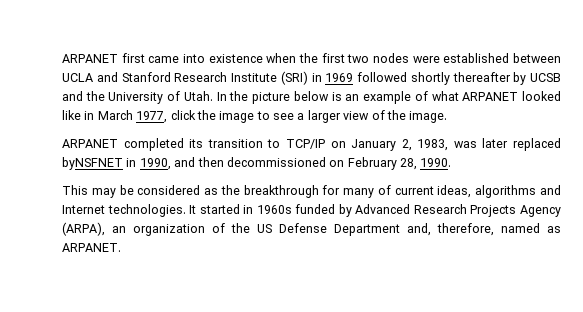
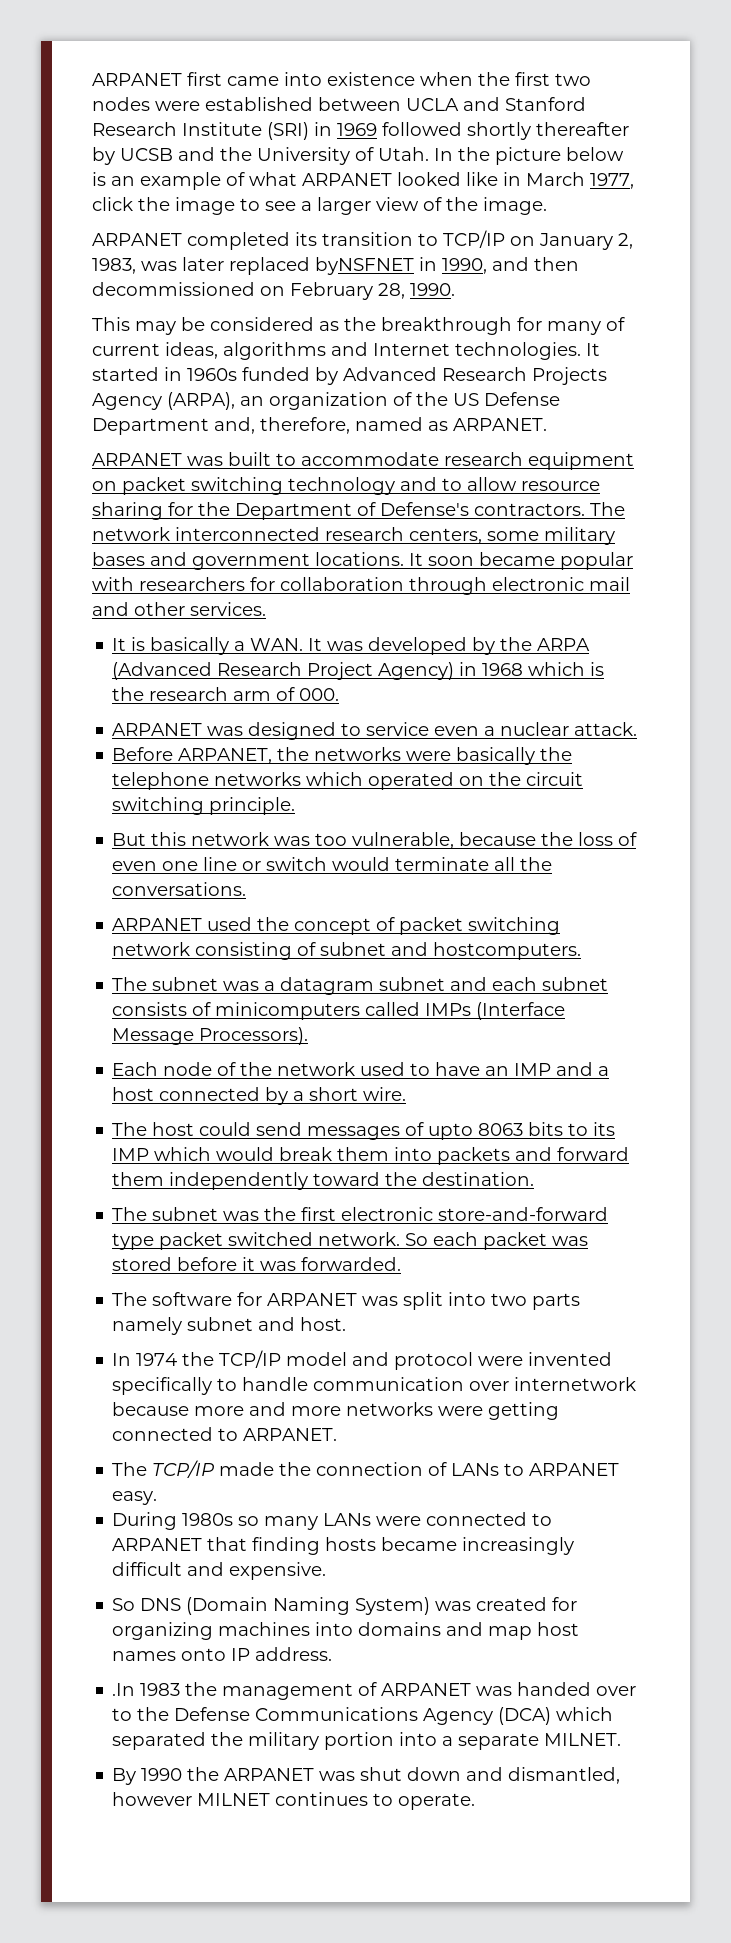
+ ARPANET was built to accommodate research equipment on packet switching technology and to allow resource sharing for the Department of Defense's contractors. The network interconnected research centers, some military bases and government locations. It soon became popular with researchers for collaboration through electronic mail and other services.
+ It is basically a WAN. It was developed by the ARPA (Advanced Research Project Agency) in 1968 which is the research arm of 000.
+ ARPANET was designed to service even a nuclear attack.
+ Before ARPANET, the networks were basically the telephone networks which operated on the circuit switching principle.
+ But this network was too vulnerable, because the loss of even one line or switch would terminate all the conversations.
+ ARPANET used the concept of packet switching network consisting of subnet and hostcomputers.
+ The subnet was a datagram subnet and each subnet consists of minicomputers called IMPs (Interface Message Processors).
+ Each node of the network used to have an IMP and a host connected by a short wire.
+ The host could send messages of upto 8063 bits to its IMP which would break them into packets and forward them independently toward the destination.
+ The subnet was the first electronic store-and-forward type packet switched network. So each packet was stored before it was forwarded.
+ The software for ARPANET was split into two parts namely subnet and host.
+ In 1974 the TCP/IP model and protocol were invented specifically to handle communication over internetwork because more and more networks were getting connected to ARPANET.
+ The TCP/IP made the connection of LANs to ARPANET easy.
+ During 1980s so many LANs were connected to ARPANET that finding hosts became increasingly difficult and expensive.
+ So DNS (Domain Naming System) was created for organizing machines into domains and map host names onto IP address.
+ .In 1983 the management of ARPANET was handed over to the Defense Communications Agency (DCA) which separated the military portion into a separate MILNET.
+ By 1990 the ARPANET was shut down and dismantled, however MILNET continues to operate.

